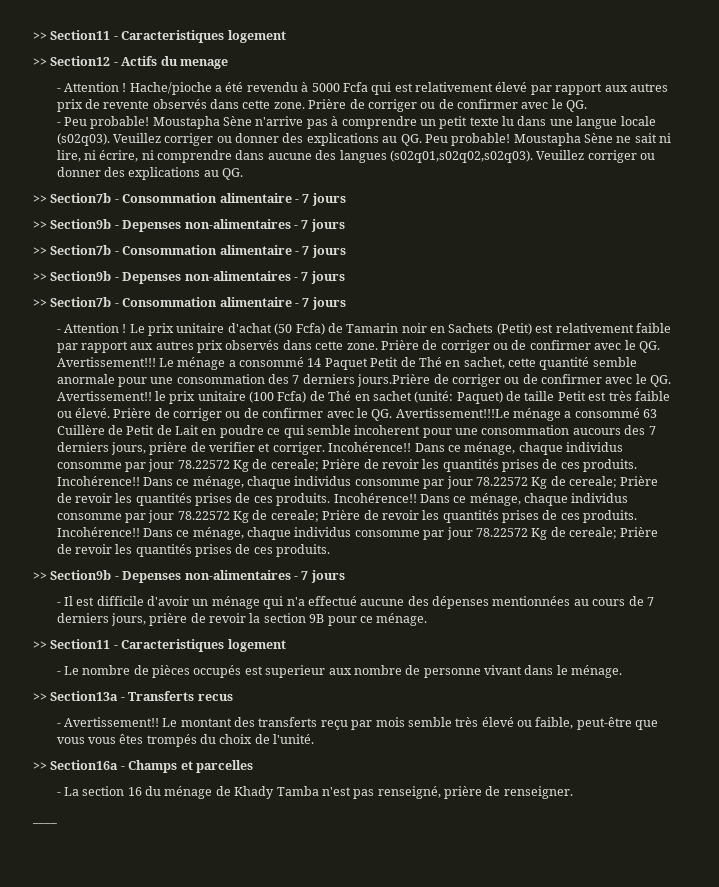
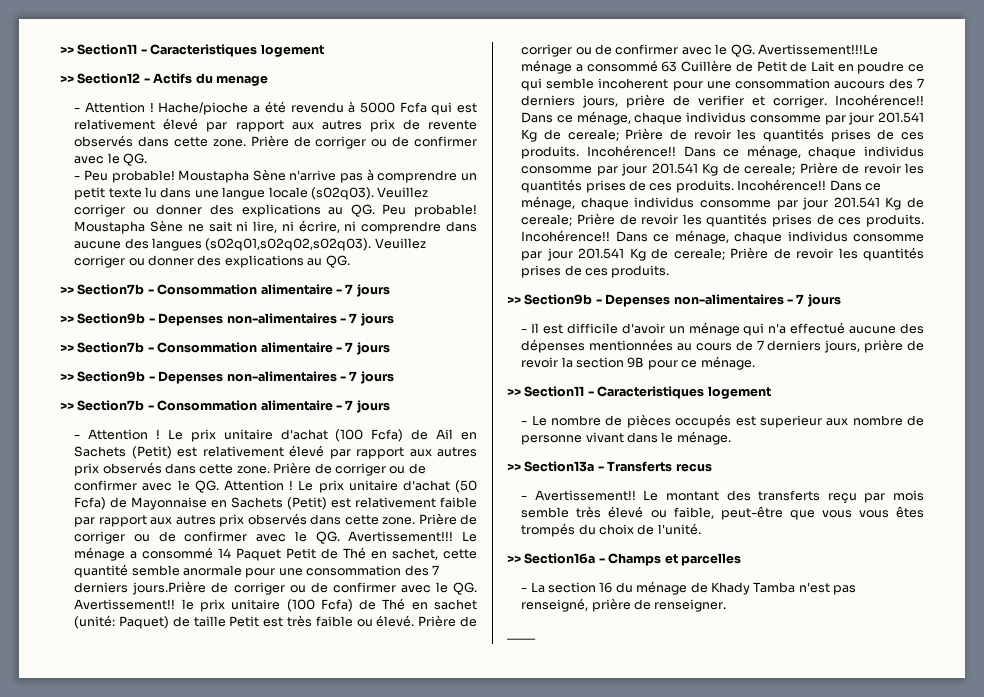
- Le prix unitaire d'achat (50 Fcfa) de Tamarin noir en Sachets (Petit) est relativement faible par rapport aux autres prix observés dans cette zone.
+ Le prix unitaire d'achat (100 Fcfa) de Ail en Sachets (Petit) est relativement élevé par rapport aux autres prix observés dans cette zone. Prière de corriger ou de confirmer avec le QG. Attention ! Le prix unitaire d'achat (50 Fcfa) de Mayonnaise en Sachets (Petit) est relativement faible par rapport aux autres prix observés dans cette zone.
- Prière de corriger ou de confirmer avec le QG. Avertissement!!!Le ménage a consommé 63 Cuillère de Petit de Lait en poudre ce qui semble incoherent pour une consommation aucours des 7 derniers jours, prière de verifier et corriger. Incohérence!! Dans ce ménage, chaque individus consomme par jour 78.22572 Kg de cereale; Prière de revoir les quantités prises de ces produits. Incohérence!! Dans ce ménage, chaque individus consomme par jour 78.22572 Kg de cereale; Prière de revoir les quantités prises de ces produits. Incohérence!! Dans ce ménage, chaque individus consomme par jour 78.22572 Kg de cereale; Prière de revoir les quantités prises de ces produits. Incohérence!! Dans ce ménage, chaque individus consomme par jour 78.22572 Kg de cereale; Prière de revoir les quantités prises de ces produits.
+ Prière de corriger ou de confirmer avec le QG. Avertissement!!!Le ménage a consommé 63 Cuillère de Petit de Lait en poudre ce qui semble incoherent pour une consommation aucours des 7 derniers jours, prière de verifier et corriger. Incohérence!! Dans ce ménage, chaque individus consomme par jour 201.541 Kg de cereale; Prière de revoir les quantités prises de ces produits. Incohérence!! Dans ce ménage, chaque individus consomme par jour 201.541 Kg de cereale; Prière de revoir les quantités prises de ces produits. Incohérence!! Dans ce ménage, chaque individus consomme par jour 201.541 Kg de cereale; Prière de revoir les quantités prises de ces produits. Incohérence!! Dans ce ménage, chaque individus consomme par jour 201.541 Kg de cereale; Prière de revoir les quantités prises de ces produits.

